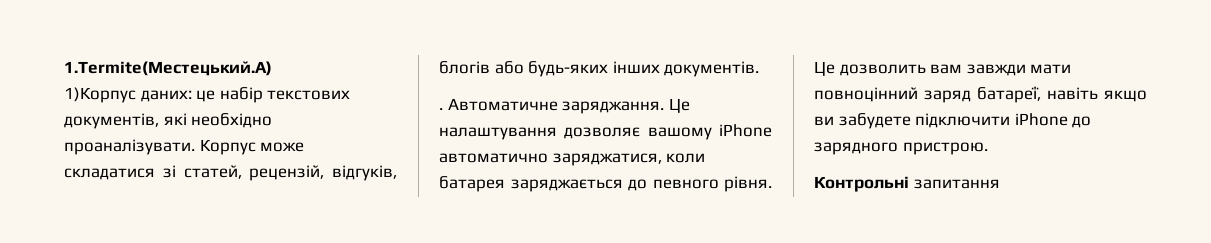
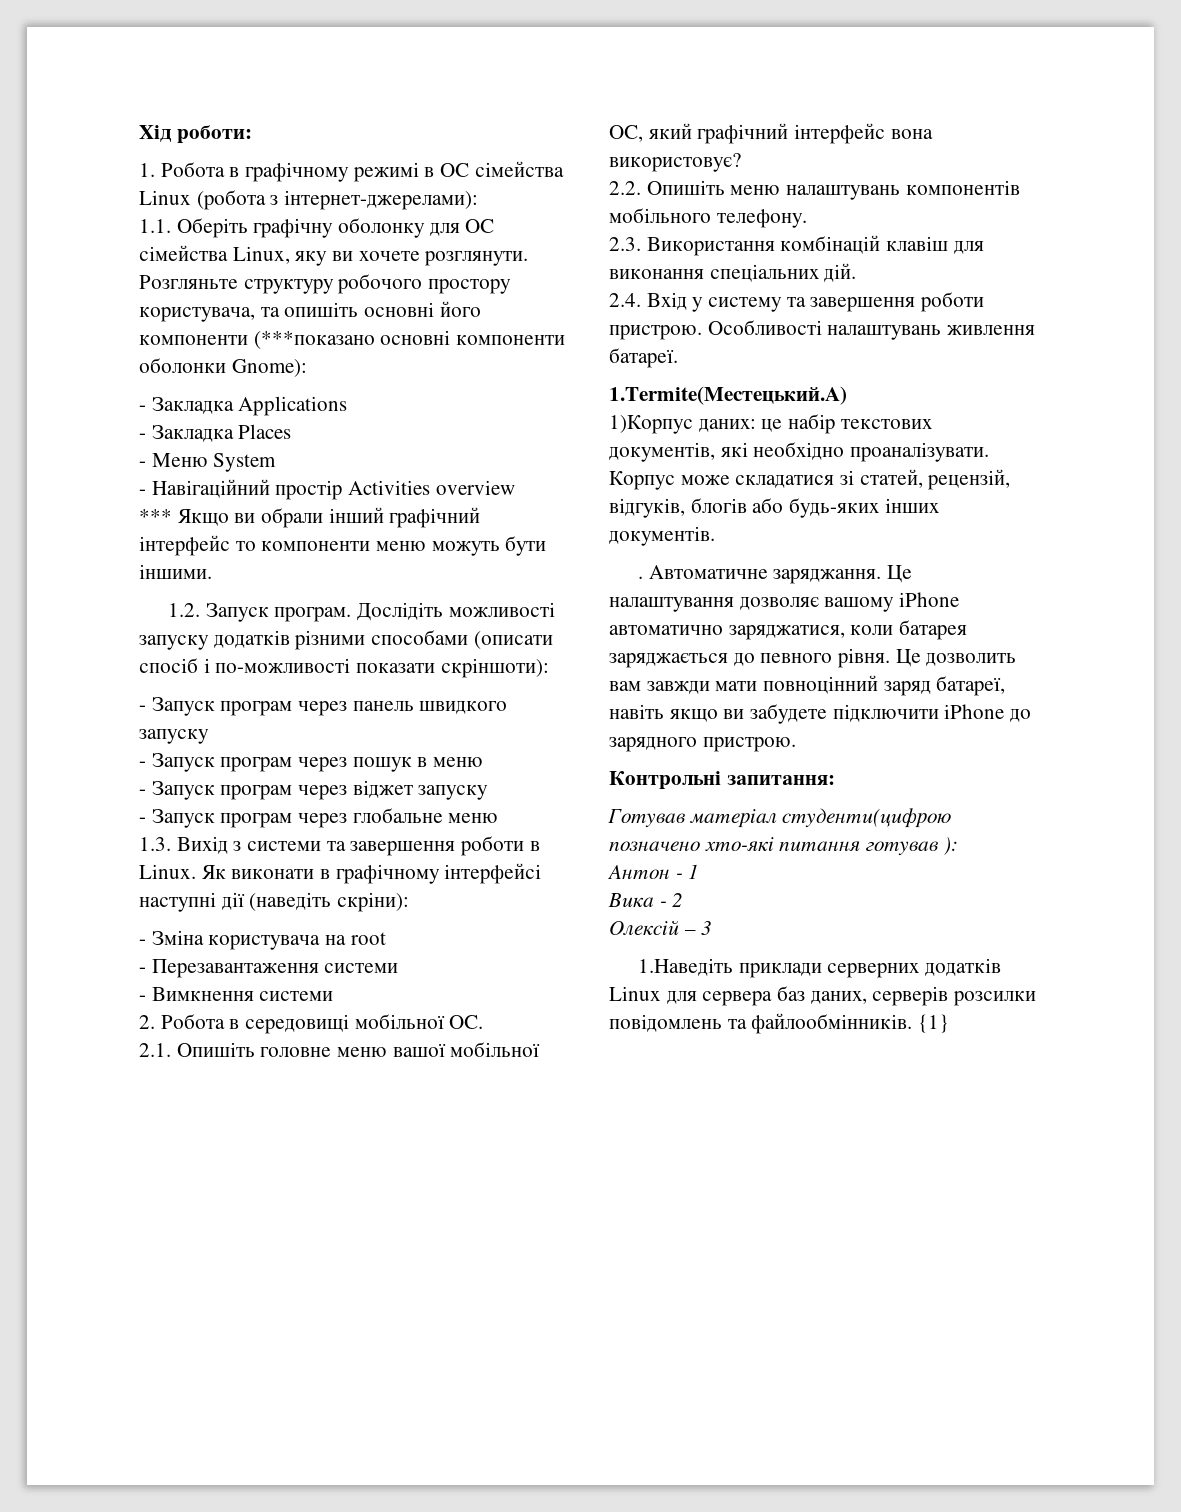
+ Хід роботи:
+ 1. Робота в графічному режимі в ОС сімейства Linux (робота з інтернет-джерелами):
+ 1.1. Оберіть графічну оболонку для ОС сімейства Linux, яку ви хочете розглянути. Розгляньте структуру робочого простору користувача, та опишіть основні його компоненти (***показано основні компоненти оболонки Gnome):
+ - Закладка Applications
+ - Закладка Places
+ - Меню System
+ - Навігаційний простір Activities overview
+ *** Якщо ви обрали інший графічний інтерфейс то компоненти меню можуть бути іншими.
+ 1.2. Запуск програм. Дослідіть можливості запуску додатків різними способами (описати спосіб і по-можливості показати скріншоти):
+ - Запуск програм через панель швидкого запуску
+ - Запуск програм через пошук в меню
+ - Запуск програм через віджет запуску
+ - Запуск програм через глобальне меню
+ 1.3. Вихід з системи та завершення роботи в Linux. Як виконати в графічному інтерфейсі наступні дії (наведіть скріни):
+ - Зміна користувача на root
+ - Перезавантаження системи
+ - Вимкнення системи
+ 2. Робота в середовищі мобільної ОС.
+ 2.1. Опишіть головне меню вашої мобільної ОС, який графічний інтерфейс вона використовує?
+ 2.2. Опишіть меню налаштувань компонентів мобільного телефону.
+ 2.3. Використання комбінацій клавіш для виконання спеціальних дій.
+ 2.4. Вхід у систему та завершення роботи пристрою. Особливості налаштувань живлення батареї.
- Контрольні запитання
+ Контрольні запитання:
+ Готував матеріал студенти(цифрою позначено хто-які питання готував ):
+ Антон - 1
+ Вика - 2
+ Олексій – 3
+ 1.Наведіть приклади серверних додатків Linux для сервера баз даних, серверів розсилки повідомлень та файлообмінників. {1}

